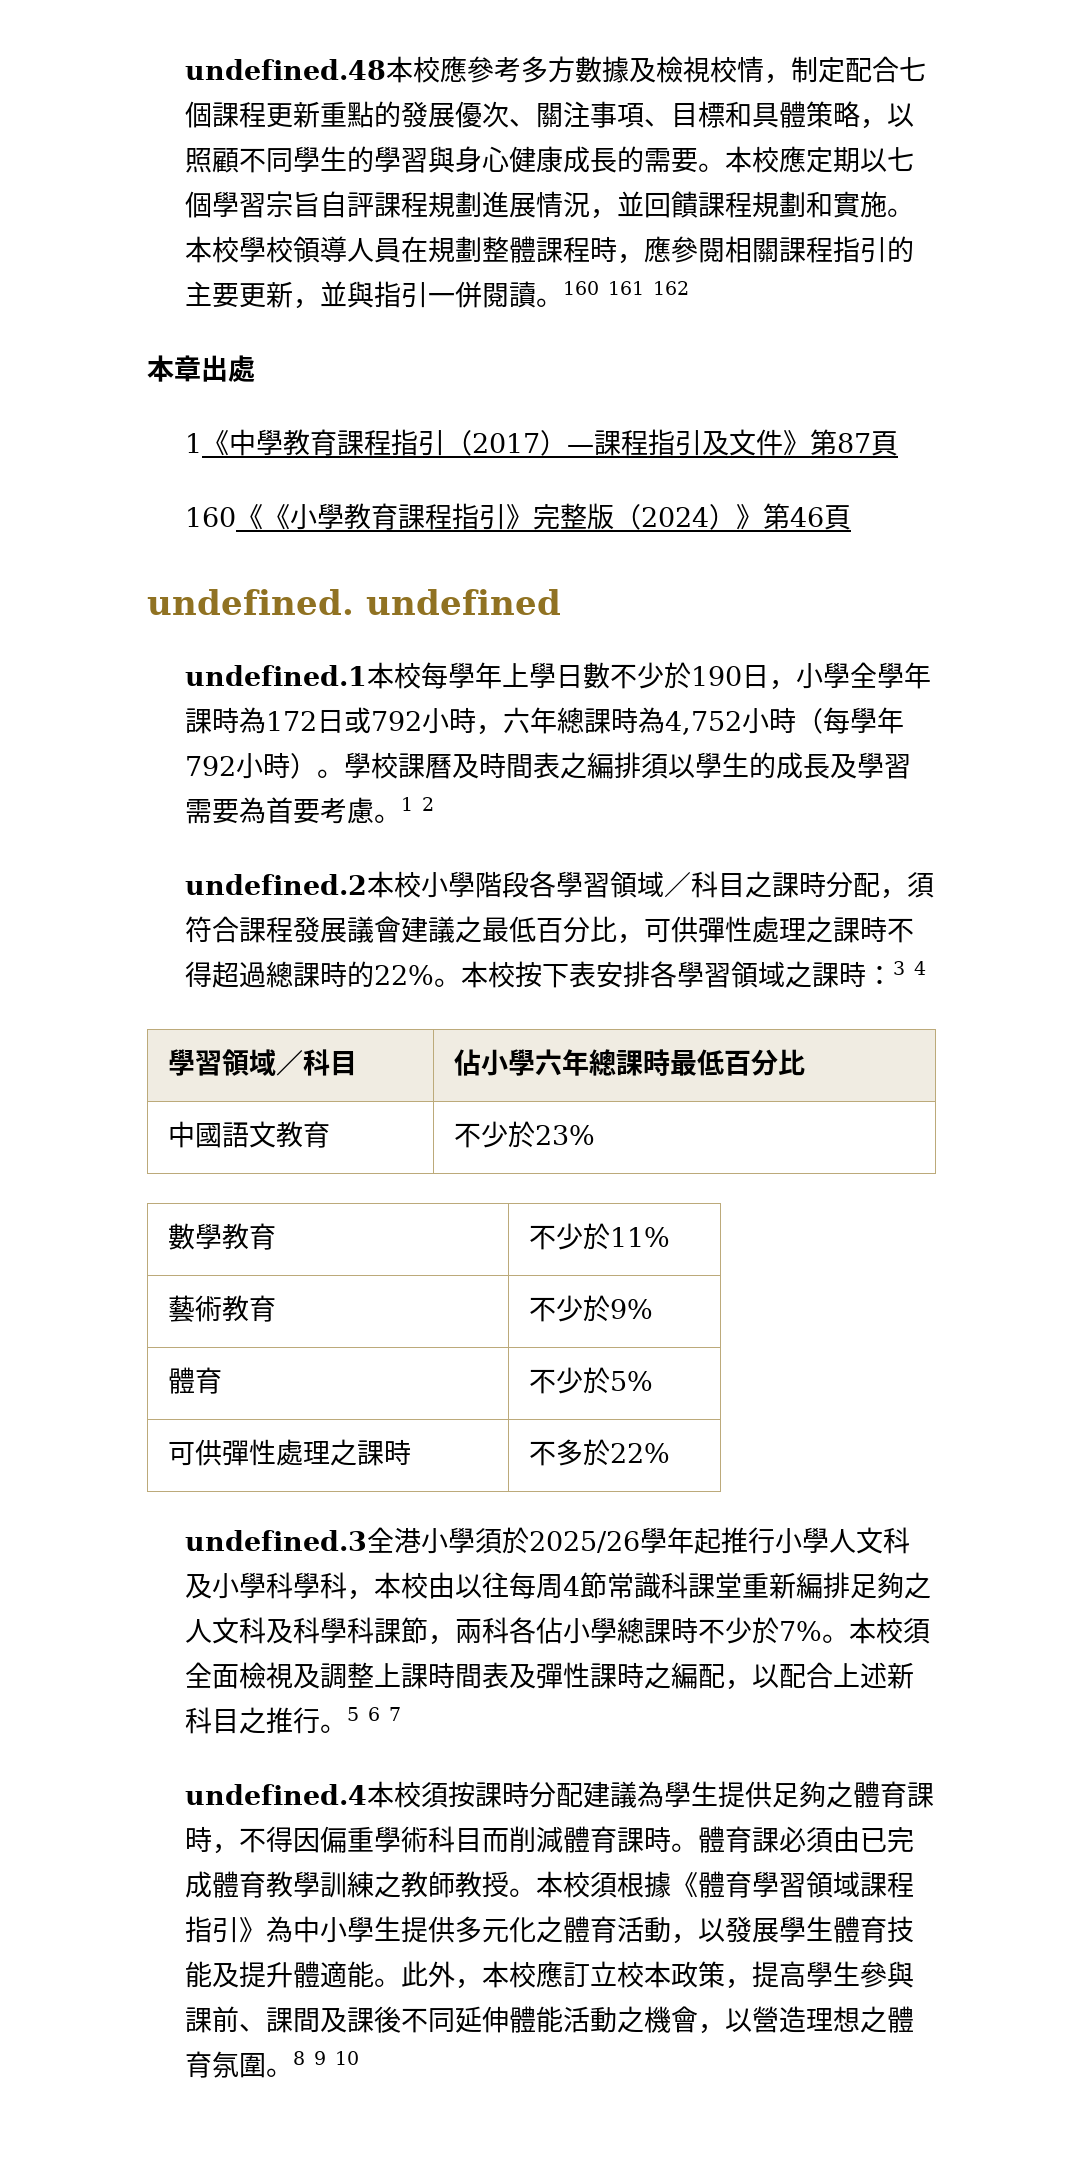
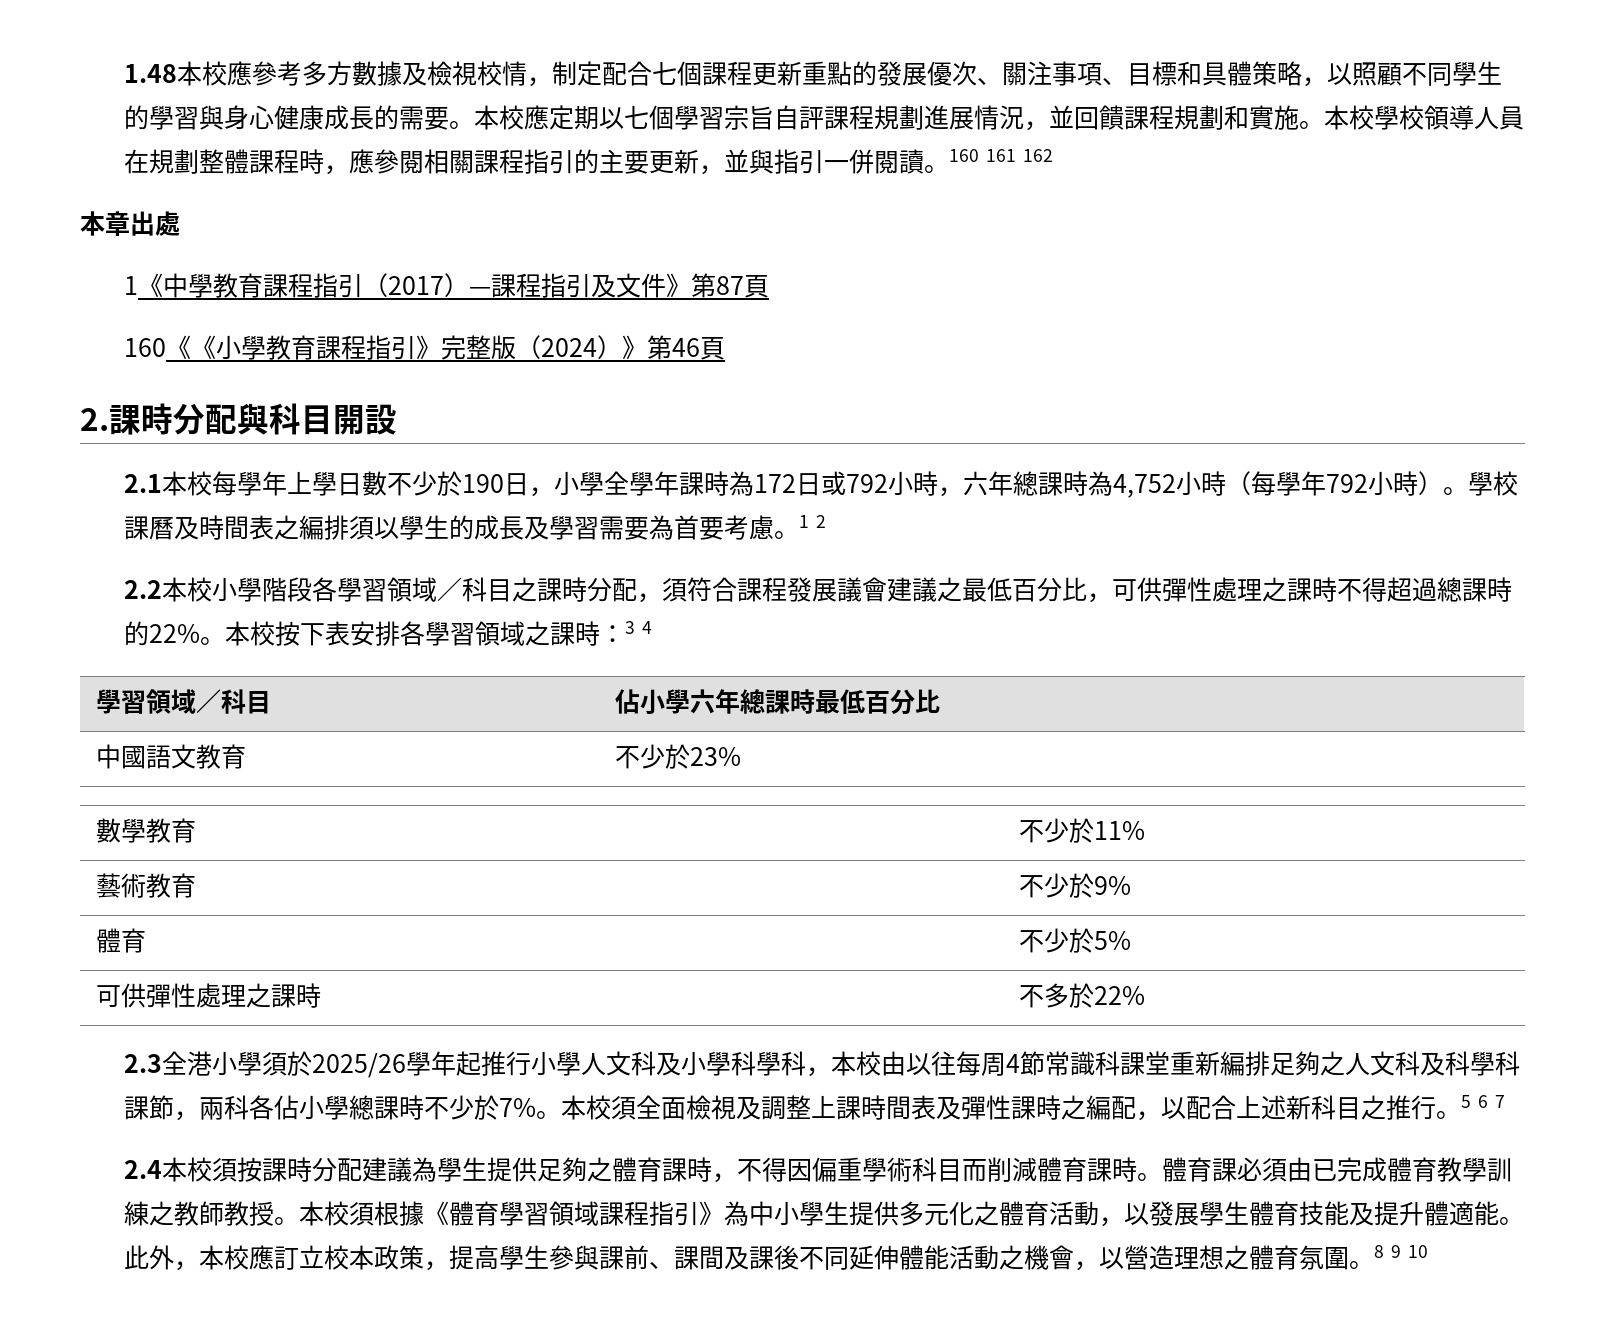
- undefined.48本校應參考多方數據及檢視校情，制定配合七個課程更新重點的發展優次、關注事項、目標和具體策略，以照顧不同學生的學習與身心健康成長的需要。
+ 1.48本校應參考多方數據及檢視校情，制定配合七個課程更新重點的發展優次、關注事項、目標和具體策略，以照顧不同學生的學習與身心健康成長的需要。
- undefined. undefined
- undefined.1本校每學年上學日數不少於190日，小學全學年課時為172日或792小時，六年總課時為4,752小時（每學年792小時）。
+ 2.課時分配與科目開設
+ 2.1本校每學年上學日數不少於190日，小學全學年課時為172日或792小時，六年總課時為4,752小時（每學年792小時）。
- undefined.2本校小學階段各學習領域／科目之課時分配，須符合課程發展議會建議之最低百分比，可供彈性處理之課時不得超過總課時的22%。
+ 2.2本校小學階段各學習領域／科目之課時分配，須符合課程發展議會建議之最低百分比，可供彈性處理之課時不得超過總課時的22%。
- undefined.3全港小學須於2025/26學年起推行小學人文科及小學科學科，本校由以往每周4節常識科課堂重新編排足夠之人文科及科學科課節，兩科各佔小學總課時不少於7%。
+ 2.3全港小學須於2025/26學年起推行小學人文科及小學科學科，本校由以往每周4節常識科課堂重新編排足夠之人文科及科學科課節，兩科各佔小學總課時不少於7%。
- undefined.4本校須按課時分配建議為學生提供足夠之體育課時，不得因偏重學術科目而削減體育課時。
+ 2.4本校須按課時分配建議為學生提供足夠之體育課時，不得因偏重學術科目而削減體育課時。

